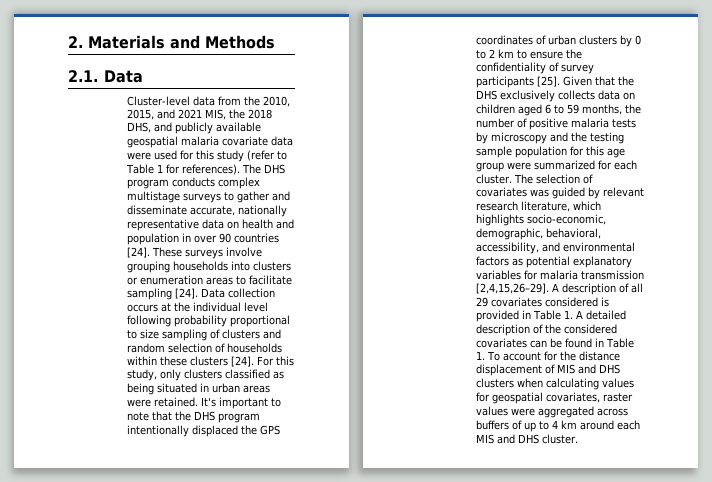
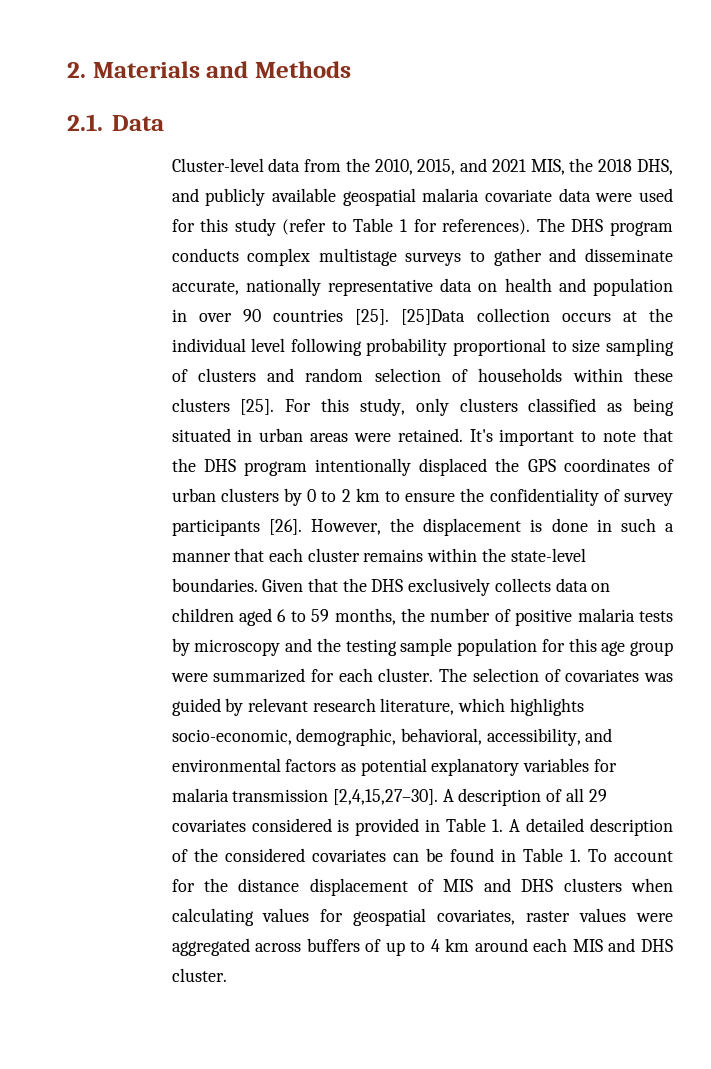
- The DHS program conducts complex multistage surveys to gather and disseminate accurate, nationally representative data on health and population in over 90 countries [24]. These surveys involve grouping households into clusters or enumeration areas to facilitate sampling [24]. Data collection occurs at the individual level following probability proportional to size sampling of clusters and random selection of households within these clusters [24].
+ The DHS program conducts complex multistage surveys to gather and disseminate accurate, nationally representative data on health and population in over 90 countries [25]. [25]Data collection occurs at the individual level following probability proportional to size sampling of clusters and random selection of households within these clusters [25].
- It's important to note that the DHS program intentionally displaced the GPS coordinates of urban clusters by 0 to 2 km to ensure the confidentiality of survey participants [25].
+ It's important to note that the DHS program intentionally displaced the GPS coordinates of urban clusters by 0 to 2 km to ensure the confidentiality of survey participants [26]. However, the displacement is done in such a manner that each cluster remains within the state-level boundaries.
- The selection of covariates was guided by relevant research literature, which highlights socio-economic, demographic, behavioral, accessibility, and environmental factors as potential explanatory variables for malaria transmission [2,4,15,26–29].
+ The selection of covariates was guided by relevant research literature, which highlights socio-economic, demographic, behavioral, accessibility, and environmental factors as potential explanatory variables for malaria transmission [2,4,15,27–30].

